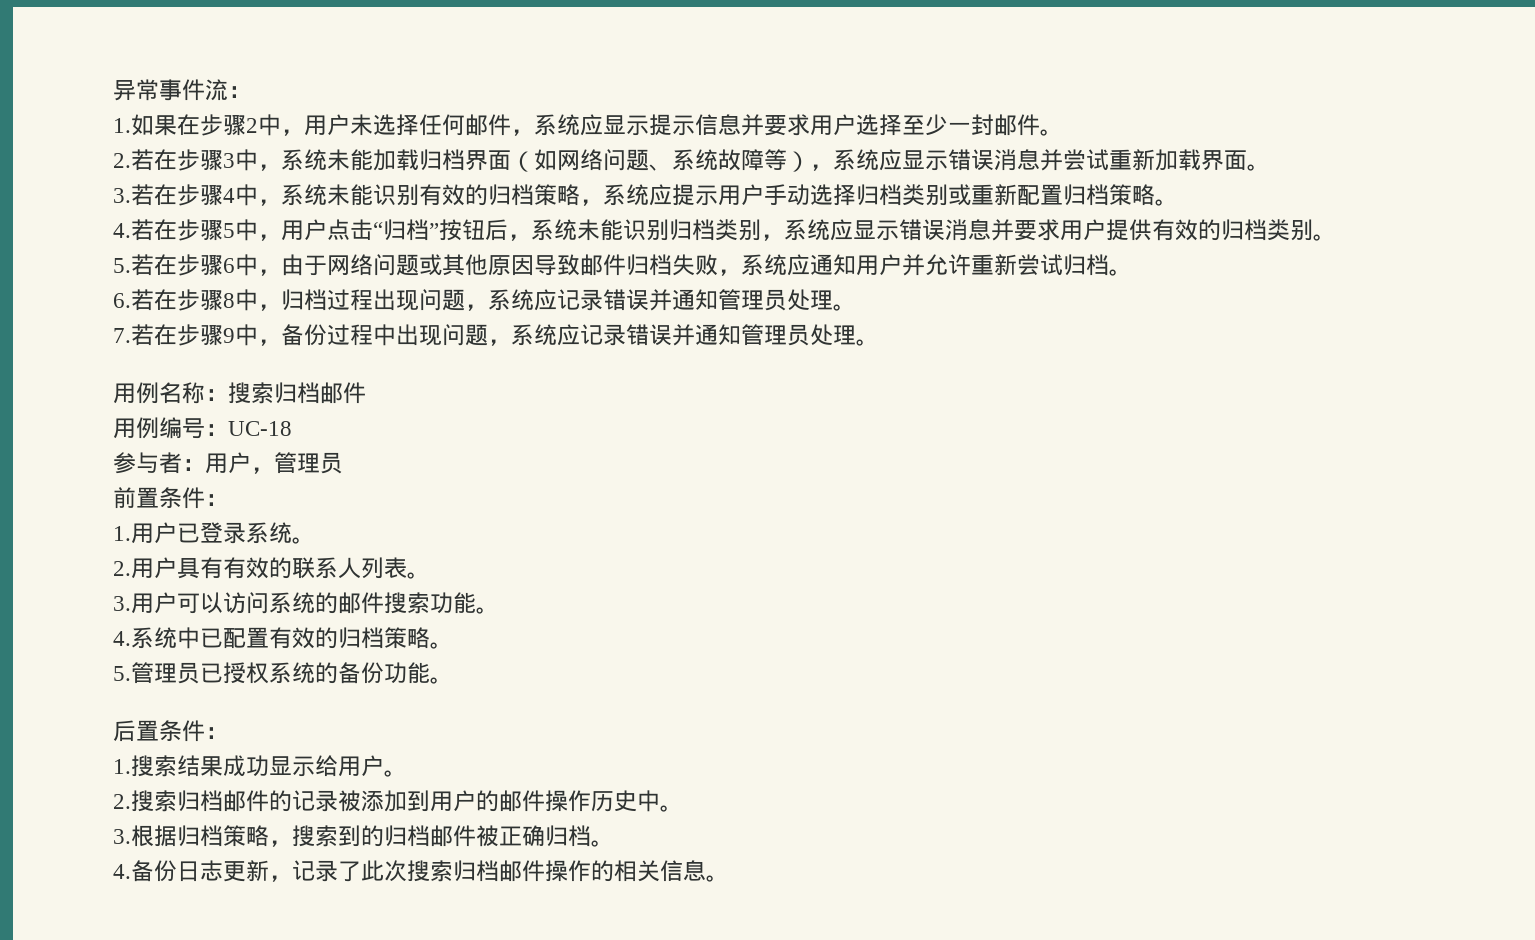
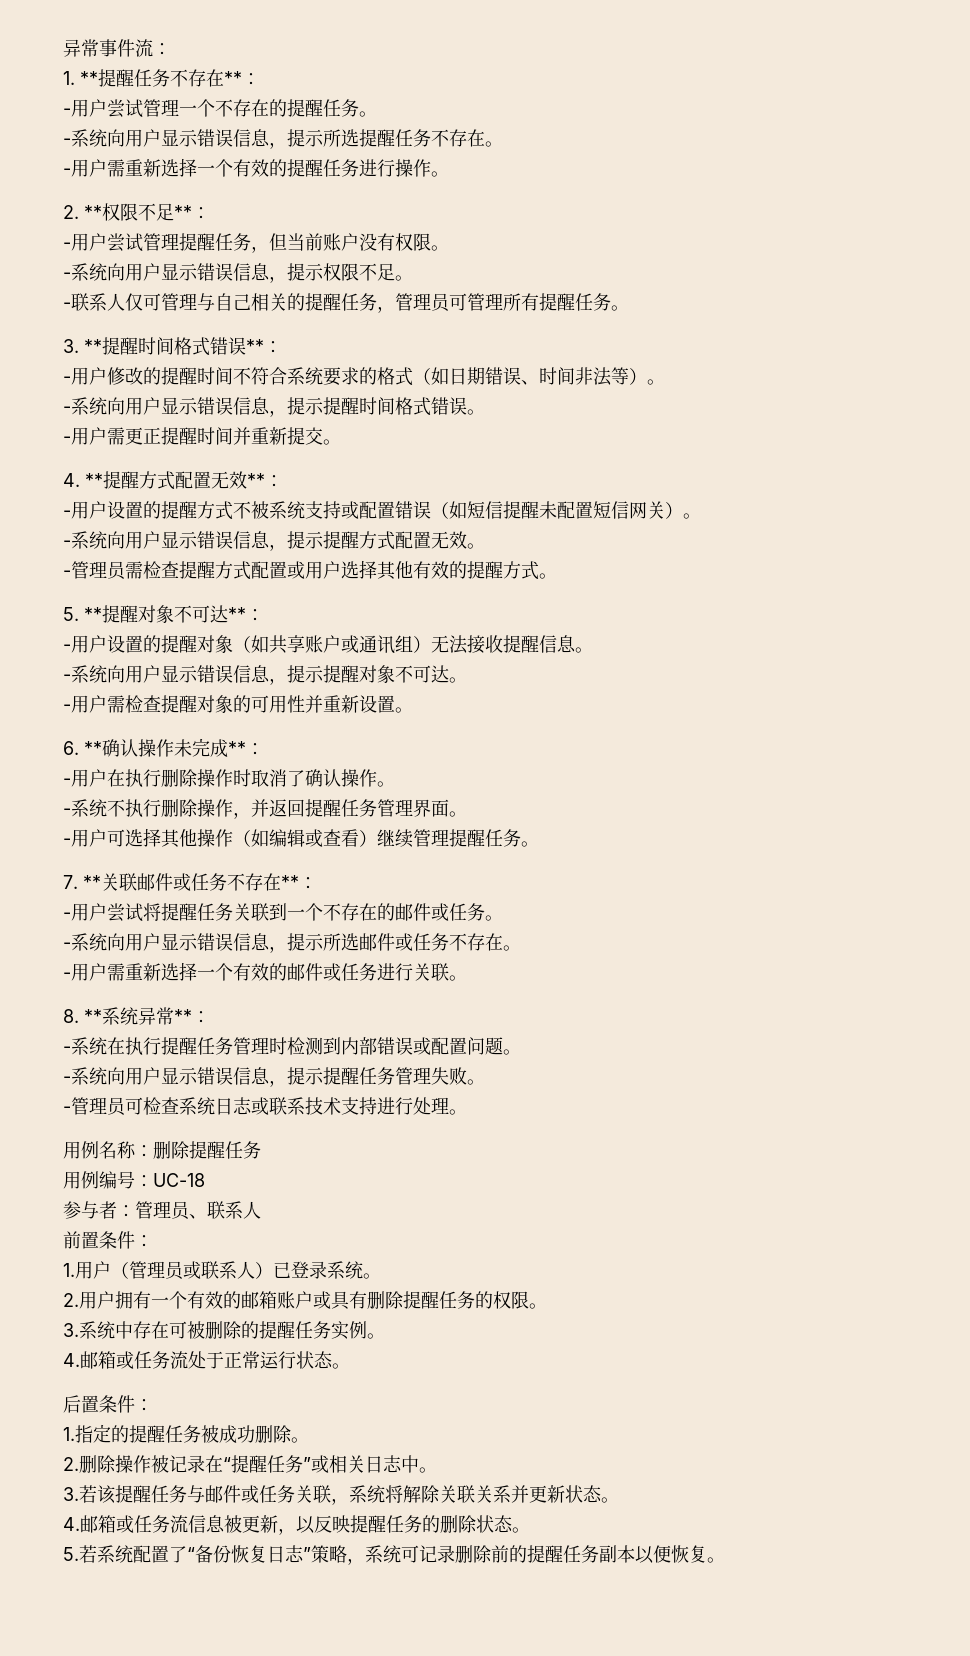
- 1.如果在步骤2中，用户未选择任何邮件，系统应显示提示信息并要求用户选择至少一封邮件。
- 2.若在步骤3中，系统未能加载归档界面（如网络问题、系统故障等），系统应显示错误消息并尝试重新加载界面。
- 3.若在步骤4中，系统未能识别有效的归档策略，系统应提示用户手动选择归档类别或重新配置归档策略。
- 4.若在步骤5中，用户点击“归档”按钮后，系统未能识别归档类别，系统应显示错误消息并要求用户提供有效的归档类别。
- 5.若在步骤6中，由于网络问题或其他原因导致邮件归档失败，系统应通知用户并允许重新尝试归档。
- 6.若在步骤8中，归档过程出现问题，系统应记录错误并通知管理员处理。
- 7.若在步骤9中，备份过程中出现问题，系统应记录错误并通知管理员处理。
+ 1. **提醒任务不存在**：
+ -用户尝试管理一个不存在的提醒任务。
+ -系统向用户显示错误信息，提示所选提醒任务不存在。
+ -用户需重新选择一个有效的提醒任务进行操作。
+ 2. **权限不足**：
+ -用户尝试管理提醒任务，但当前账户没有权限。
+ -系统向用户显示错误信息，提示权限不足。
+ -联系人仅可管理与自己相关的提醒任务，管理员可管理所有提醒任务。
+ 3. **提醒时间格式错误**：
+ -用户修改的提醒时间不符合系统要求的格式（如日期错误、时间非法等）。
+ -系统向用户显示错误信息，提示提醒时间格式错误。
+ -用户需更正提醒时间并重新提交。
+ 4. **提醒方式配置无效**：
+ -用户设置的提醒方式不被系统支持或配置错误（如短信提醒未配置短信网关）。
+ -系统向用户显示错误信息，提示提醒方式配置无效。
+ -管理员需检查提醒方式配置或用户选择其他有效的提醒方式。
+ 5. **提醒对象不可达**：
+ -用户设置的提醒对象（如共享账户或通讯组）无法接收提醒信息。
+ -系统向用户显示错误信息，提示提醒对象不可达。
+ -用户需检查提醒对象的可用性并重新设置。
+ 6. **确认操作未完成**：
+ -用户在执行删除操作时取消了确认操作。
+ -系统不执行删除操作，并返回提醒任务管理界面。
+ -用户可选择其他操作（如编辑或查看）继续管理提醒任务。
+ 7. **关联邮件或任务不存在**：
+ -用户尝试将提醒任务关联到一个不存在的邮件或任务。
+ -系统向用户显示错误信息，提示所选邮件或任务不存在。
+ -用户需重新选择一个有效的邮件或任务进行关联。
+ 8. **系统异常**：
+ -系统在执行提醒任务管理时检测到内部错误或配置问题。
+ -系统向用户显示错误信息，提示提醒任务管理失败。
+ -管理员可检查系统日志或联系技术支持进行处理。
- 用例名称：搜索归档邮件
+ 用例名称：删除提醒任务
- 参与者：用户，管理员
+ 参与者：管理员、联系人
- 1.用户已登录系统。
+ 1.用户（管理员或联系人）已登录系统。
- 2.用户具有有效的联系人列表。
- 3.用户可以访问系统的邮件搜索功能。
- 4.系统中已配置有效的归档策略。
- 5.管理员已授权系统的备份功能。
+ 2.用户拥有一个有效的邮箱账户或具有删除提醒任务的权限。
+ 3.系统中存在可被删除的提醒任务实例。
+ 4.邮箱或任务流处于正常运行状态。
  后置条件：
- 1.搜索结果成功显示给用户。
- 2.搜索归档邮件的记录被添加到用户的邮件操作历史中。
- 3.根据归档策略，搜索到的归档邮件被正确归档。
- 4.备份日志更新，记录了此次搜索归档邮件操作的相关信息。
+ 1.指定的提醒任务被成功删除。
+ 2.删除操作被记录在“提醒任务”或相关日志中。
+ 3.若该提醒任务与邮件或任务关联，系统将解除关联关系并更新状态。
+ 4.邮箱或任务流信息被更新，以反映提醒任务的删除状态。
+ 5.若系统配置了“备份恢复日志”策略，系统可记录删除前的提醒任务副本以便恢复。

